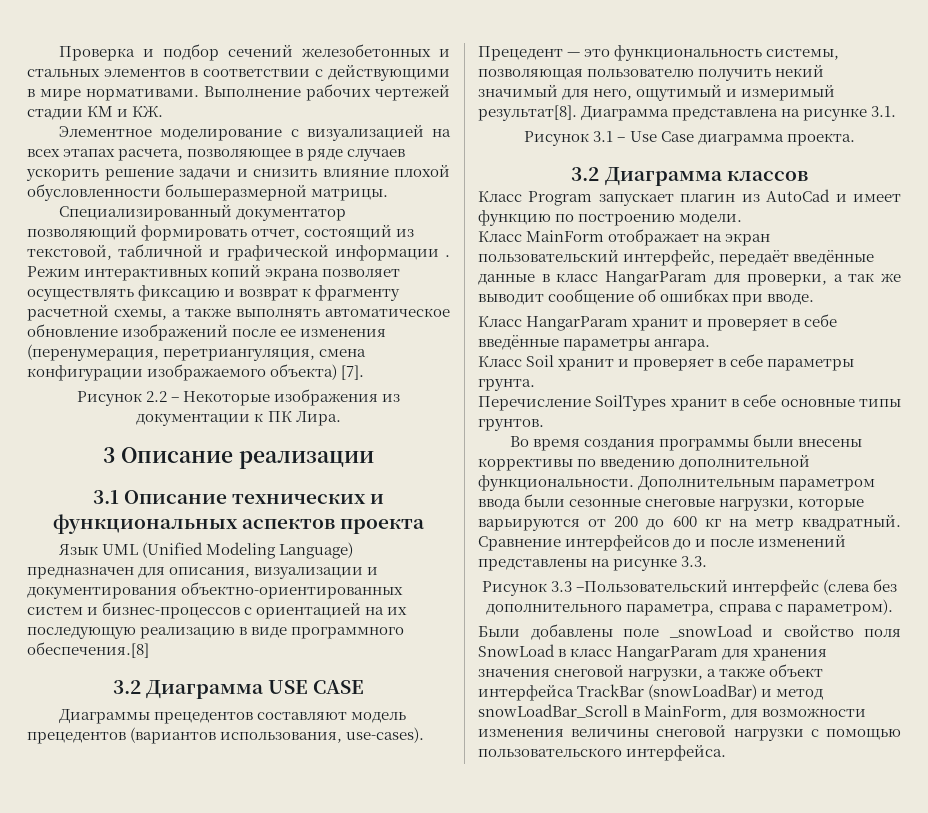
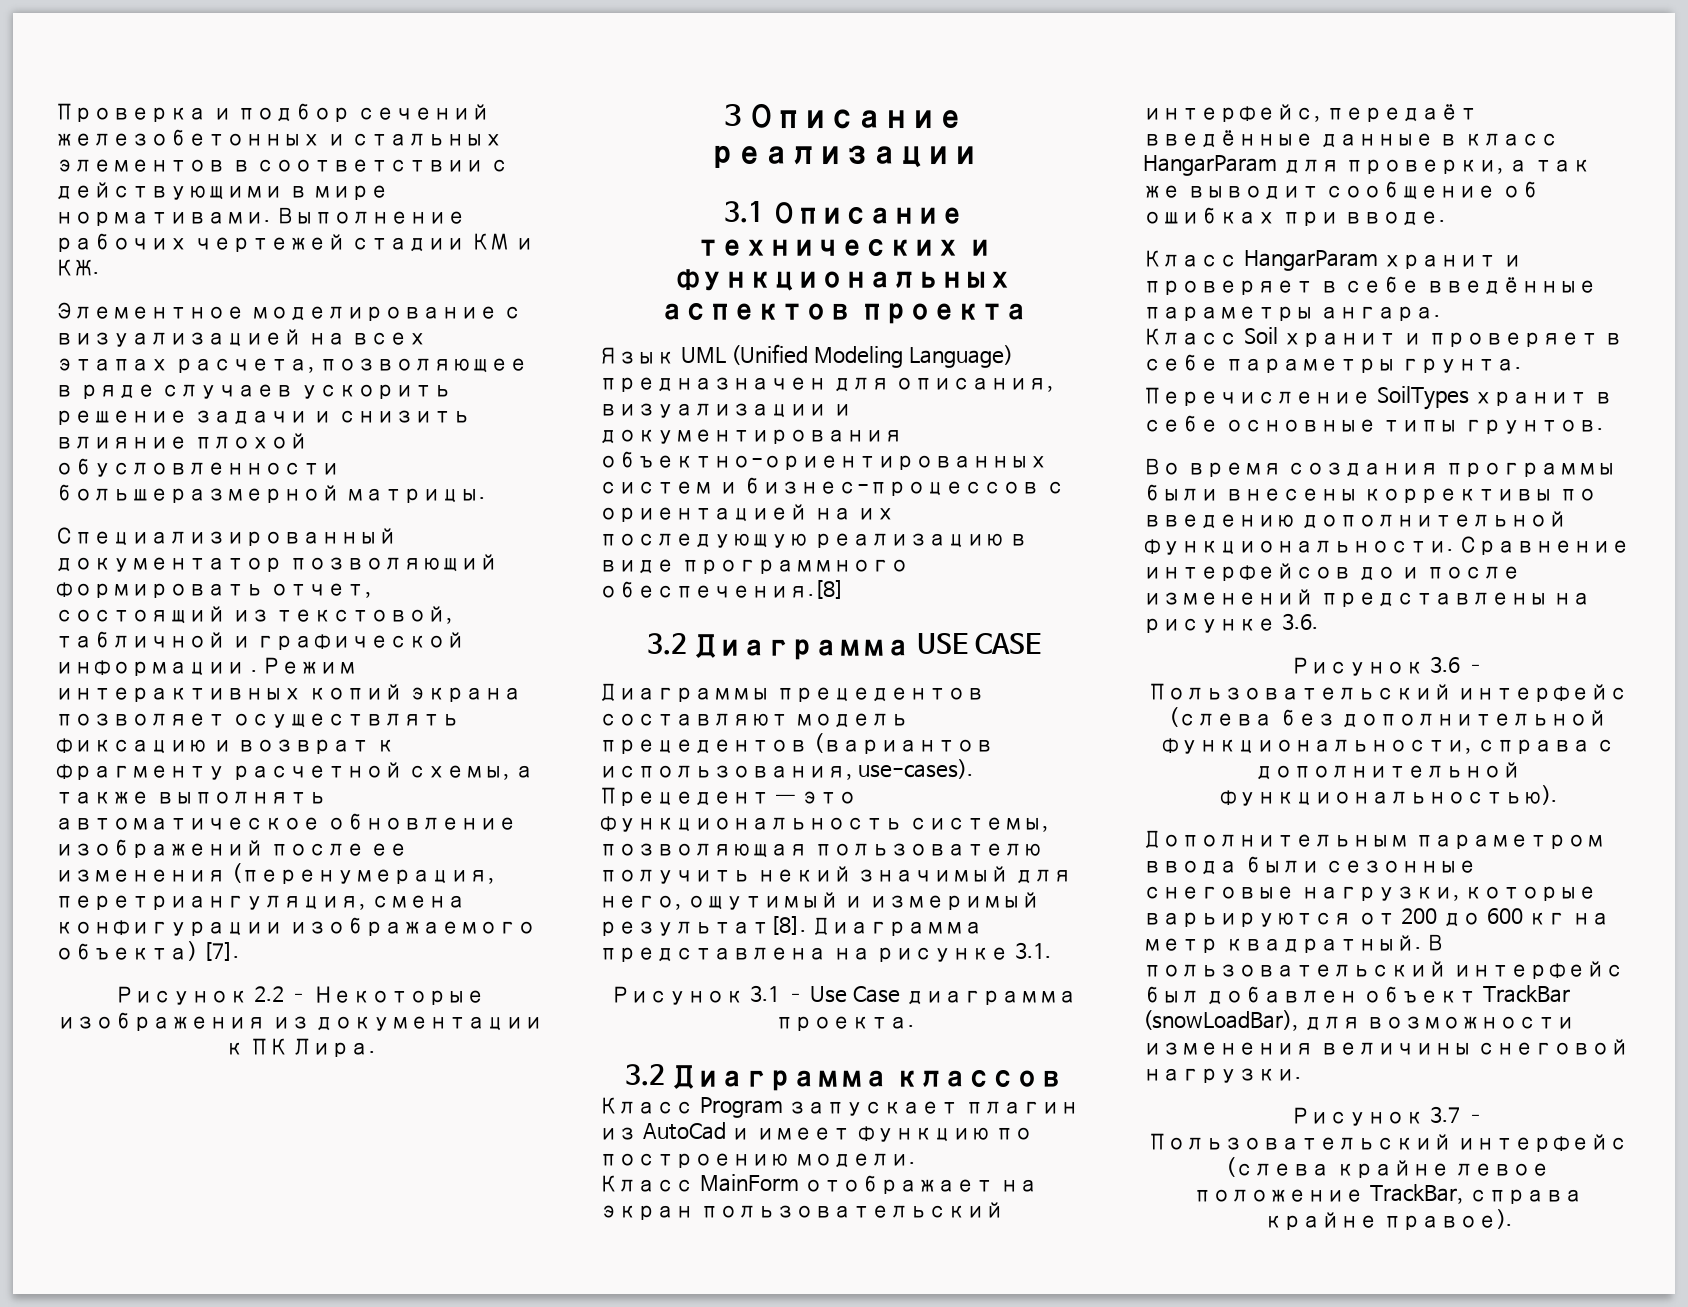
- Во время создания программы были внесены коррективы по введению дополнительной функциональности. Дополнительным параметром ввода были сезонные снеговые нагрузки, которые варьируются от 200 до 600 кг на метр квадратный.
+ Во время создания программы были внесены коррективы по введению дополнительной функциональности. Сравнение интерфейсов до и после изменений представлены на рисунке 3.6.
+ Рисунок 3.6 – Пользовательский интерфейс (слева без дополнительной функциональности, справа с дополнительной функциональностью).
+ Дополнительным параметром ввода были сезонные снеговые нагрузки, которые варьируются от 200 до 600 кг на метр квадратный.
- Сравнение интерфейсов до и после изменений представлены на рисунке 3.3.
- Рисунок 3.3 –Пользовательский интерфейс (слева без дополнительного параметра, справа с параметром).
- Были добавлены поле _snowLoad и свойство поля SnowLoad в класс HangarParam для хранения значения снеговой нагрузки, а также объект интерфейса TrackBar (snowLoadBar) и метод snowLoadBar_Scroll в MainForm, для возможности изменения величины снеговой нагрузки с помощью пользовательского интерфейса.
+ В пользовательский интерфейс был добавлен объект TrackBar (snowLoadBar), для возможности изменения величины снеговой нагрузки.
+ Рисунок 3.7 – Пользовательский интерфейс (слева крайне левое положение TrackBar, справа крайне правое).

